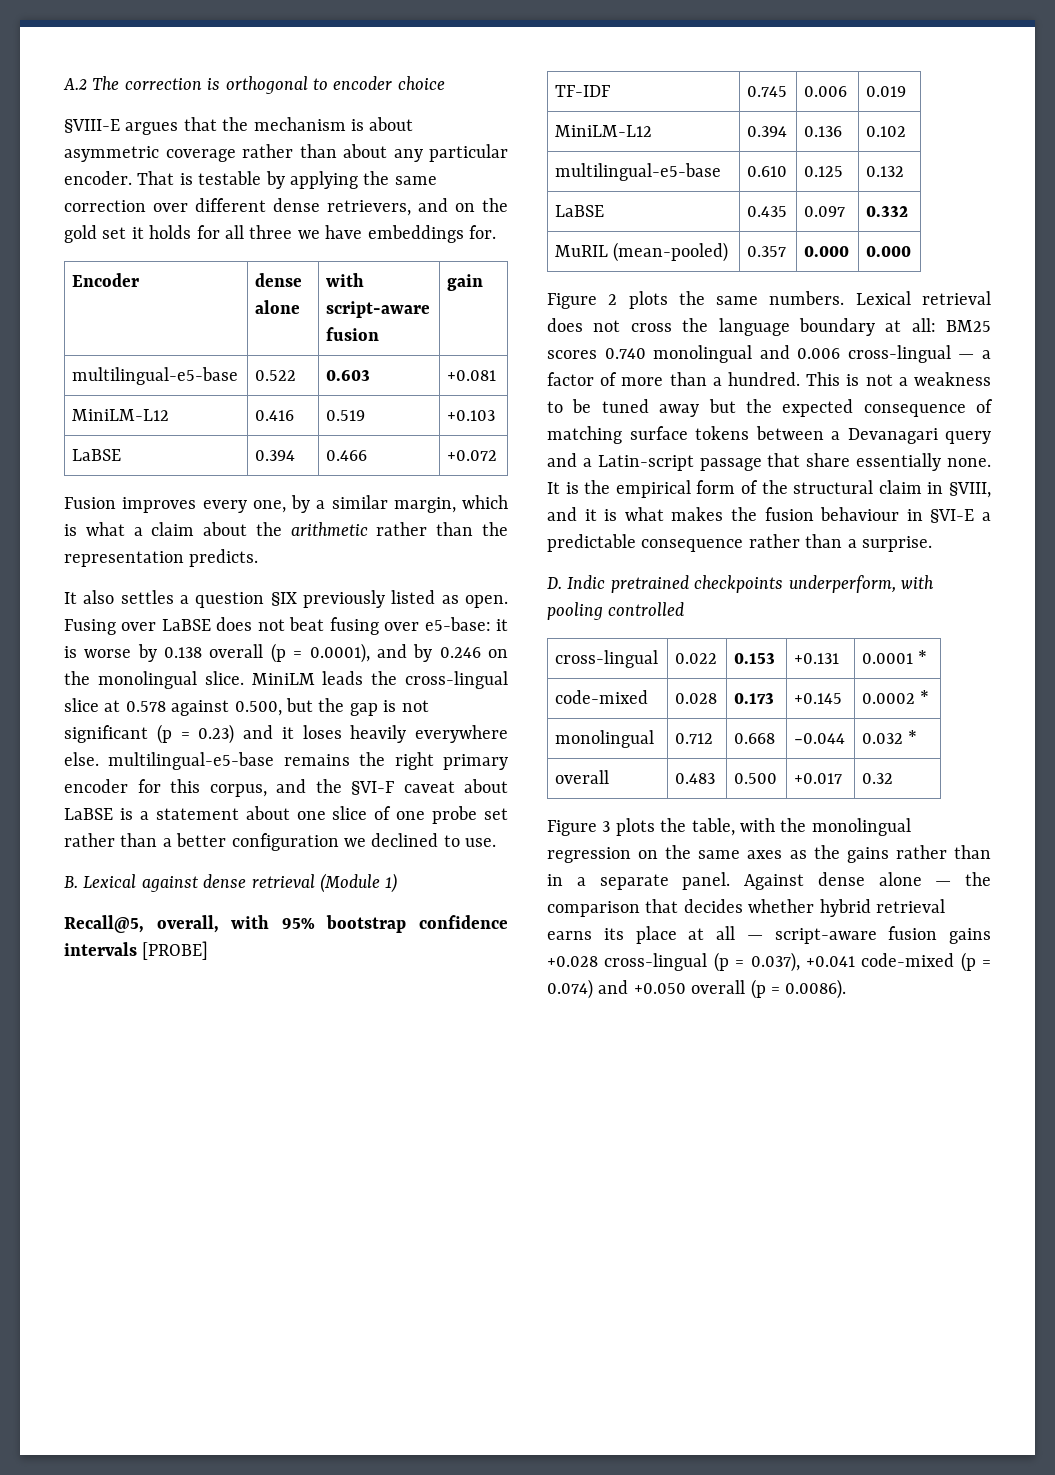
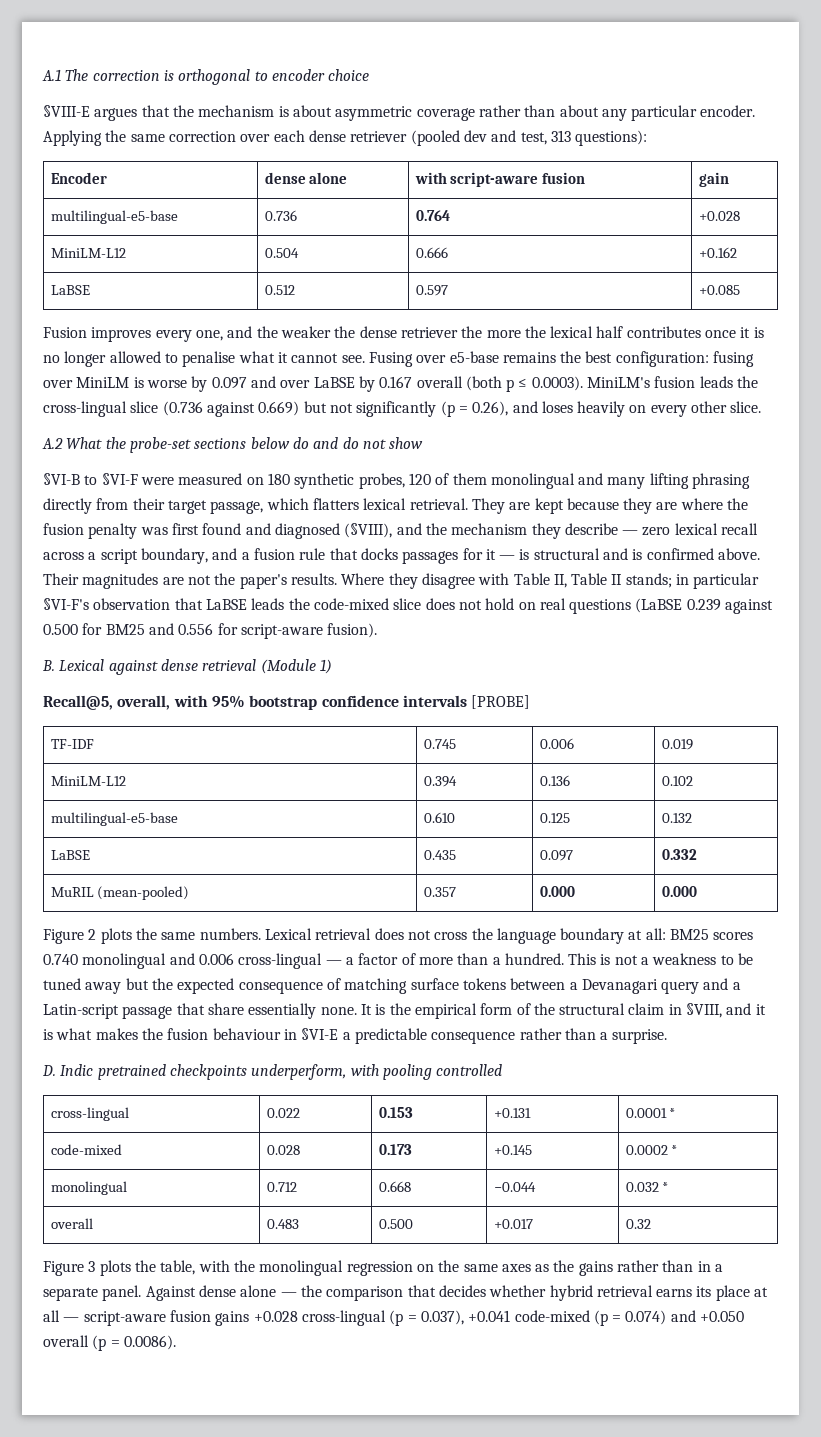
- A.2 The correction is orthogonal to encoder choice
+ A.1 The correction is orthogonal to encoder choice
- That is testable by applying the same correction over different dense retrievers, and on the gold set it holds for all three we have embeddings for.
+ Applying the same correction over each dense retriever (pooled dev and test, 313 questions):
- multilingual-e5-base | 0.522 | 0.603 | +0.081
- MiniLM-L12 | 0.416 | 0.519 | +0.103
- LaBSE | 0.394 | 0.466 | +0.072
- Fusion improves every one, by a similar margin, which is what a claim about the arithmetic rather than the representation predicts.
- It also settles a question §IX previously listed as open. Fusing over LaBSE does not beat fusing over e5-base: it is worse by 0.138 overall (p = 0.0001), and by 0.246 on the monolingual slice. MiniLM leads the cross-lingual slice at 0.578 against 0.500, but the gap is not significant (p = 0.23) and it loses heavily everywhere else. multilingual-e5-base remains the right primary encoder for this corpus, and the §VI-F caveat about LaBSE is a statement about one slice of one probe set rather than a better configuration we declined to use.
+ multilingual-e5-base | 0.736 | 0.764 | +0.028
+ MiniLM-L12 | 0.504 | 0.666 | +0.162
+ LaBSE | 0.512 | 0.597 | +0.085
+ Fusion improves every one, and the weaker the dense retriever the more the lexical half contributes once it is no longer allowed to penalise what it cannot see. Fusing over e5-base remains the best configuration: fusing over MiniLM is worse by 0.097 and over LaBSE by 0.167 overall (both p ≤ 0.0003). MiniLM's fusion leads the cross-lingual slice (0.736 against 0.669) but not significantly (p = 0.26), and loses heavily on every other slice.
+ A.2 What the probe-set sections below do and do not show
+ §VI-B to §VI-F were measured on 180 synthetic probes, 120 of them monolingual and many lifting phrasing directly from their target passage, which flatters lexical retrieval. They are kept because they are where the fusion penalty was first found and diagnosed (§VIII), and the mechanism they describe — zero lexical recall across a script boundary, and a fusion rule that docks passages for it — is structural and is confirmed above. Their magnitudes are not the paper's results. Where they disagree with Table II, Table II stands; in particular §VI-F's observation that LaBSE leads the code-mixed slice does not hold on real questions (LaBSE 0.239 against 0.500 for BM25 and 0.556 for script-aware fusion).

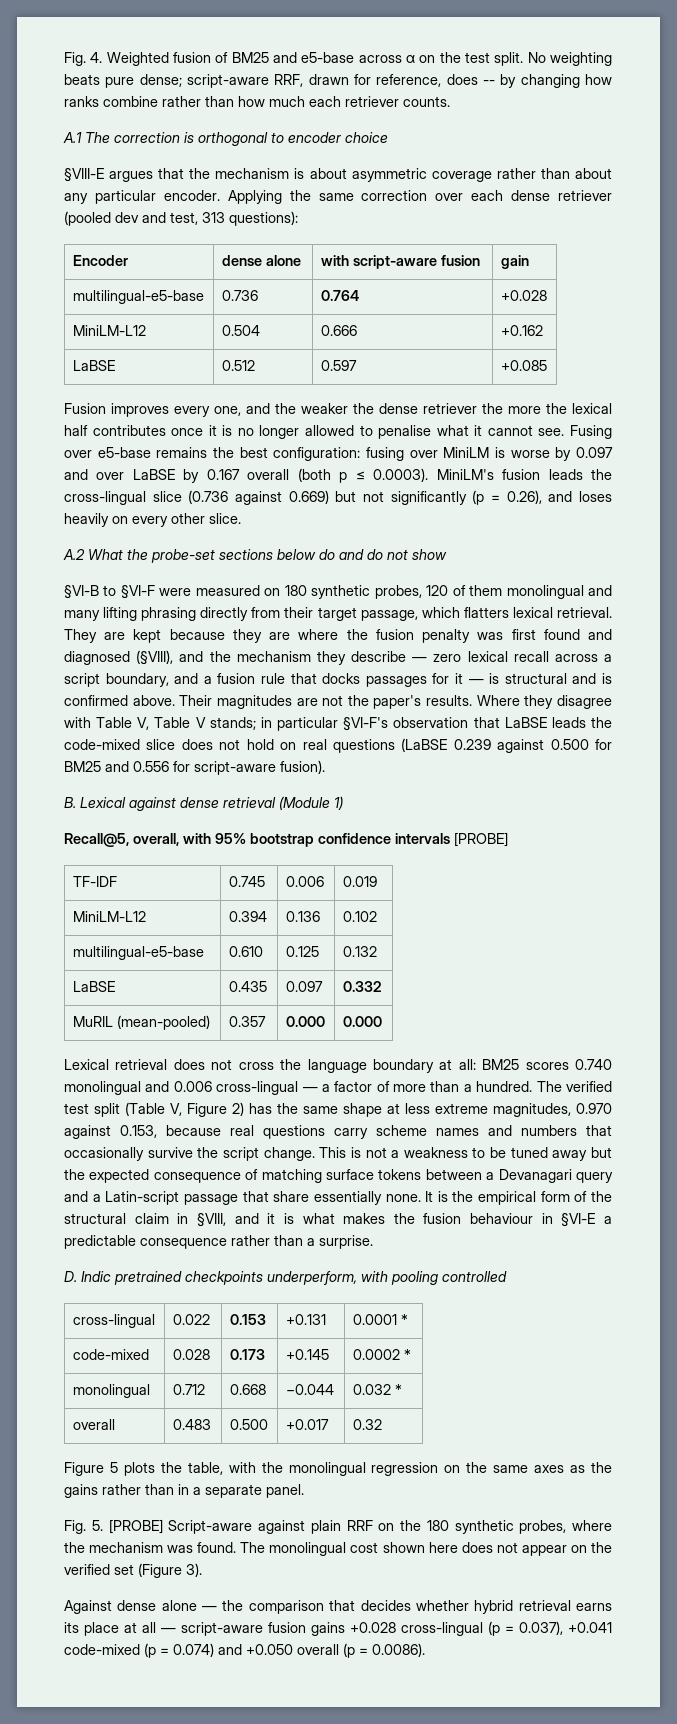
+ Fig. 4. Weighted fusion of BM25 and e5-base across α on the test split. No weighting beats pure dense; script-aware RRF, drawn for reference, does -- by changing how ranks combine rather than how much each retriever counts.
- Where they disagree with Table II, Table II stands; in particular §VI-F's observation that LaBSE leads the code-mixed slice does not hold on real questions (LaBSE 0.239 against 0.500 for BM25 and 0.556 for script-aware fusion).
+ Where they disagree with Table V, Table V stands; in particular §VI-F's observation that LaBSE leads the code-mixed slice does not hold on real questions (LaBSE 0.239 against 0.500 for BM25 and 0.556 for script-aware fusion).
- Figure 2 plots the same numbers.
+ The verified test split (Table V, Figure 2) has the same shape at less extreme magnitudes, 0.970 against 0.153, because real questions carry scheme names and numbers that occasionally survive the script change.
- Figure 3 plots the table, with the monolingual regression on the same axes as the gains rather than in a separate panel. Against dense alone — the comparison that decides whether hybrid retrieval earns its place at all — script-aware fusion gains +0.028 cross-lingual (p = 0.037), +0.041 code-mixed (p = 0.074) and +0.050 overall (p = 0.0086).
+ Figure 5 plots the table, with the monolingual regression on the same axes as the gains rather than in a separate panel.
+ Fig. 5. [PROBE] Script-aware against plain RRF on the 180 synthetic probes, where the mechanism was found. The monolingual cost shown here does not appear on the verified set (Figure 3).
+ Against dense alone — the comparison that decides whether hybrid retrieval earns its place at all — script-aware fusion gains +0.028 cross-lingual (p = 0.037), +0.041 code-mixed (p = 0.074) and +0.050 overall (p = 0.0086).

